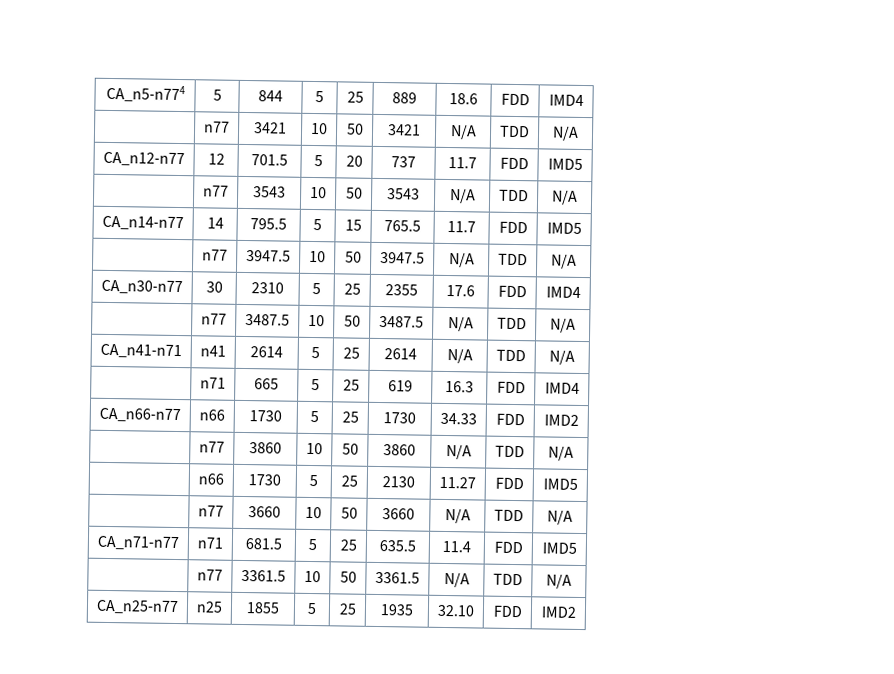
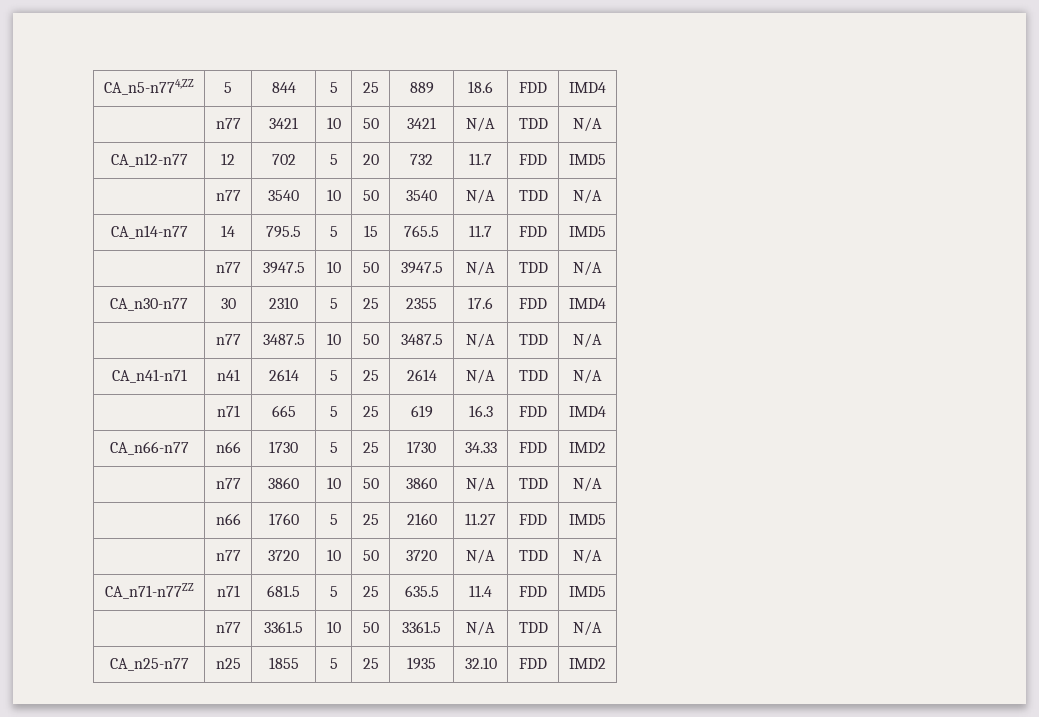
- CA_n5-n774 | 5 | 844 | 5 | 25 | 889 | 18.6 | FDD | IMD4
+ CA_n5-n774,ZZ | 5 | 844 | 5 | 25 | 889 | 18.6 | FDD | IMD4
- CA_n12-n77 | 12 | 701.5 | 5 | 20 | 737 | 11.7 | FDD | IMD5
- | n77 | 3543 | 10 | 50 | 3543 | N/A | TDD | N/A
+ CA_n12-n77 | 12 | 702 | 5 | 20 | 732 | 11.7 | FDD | IMD5
+ | n77 | 3540 | 10 | 50 | 3540 | N/A | TDD | N/A
- | n66 | 1730 | 5 | 25 | 2130 | 11.27 | FDD | IMD5
+ | n66 | 1760 | 5 | 25 | 2160 | 11.27 | FDD | IMD5
- | n77 | 3660 | 10 | 50 | 3660 | N/A | TDD | N/A
- CA_n71-n77 | n71 | 681.5 | 5 | 25 | 635.5 | 11.4 | FDD | IMD5
+ | n77 | 3720 | 10 | 50 | 3720 | N/A | TDD | N/A
+ CA_n71-n77ZZ | n71 | 681.5 | 5 | 25 | 635.5 | 11.4 | FDD | IMD5

